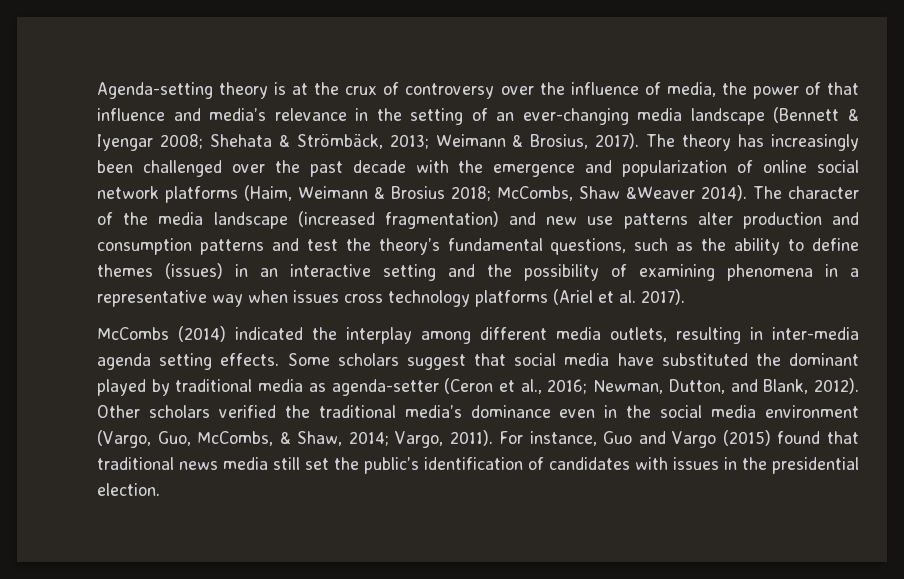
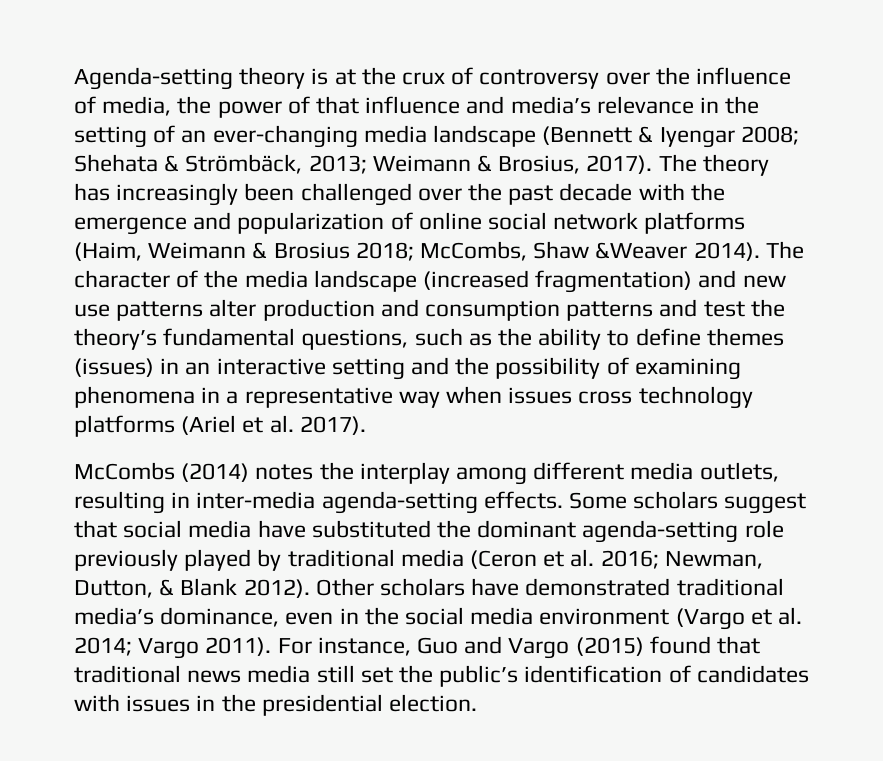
- McCombs (2014) indicated the interplay among different media outlets, resulting in inter-media agenda setting effects.
+ McCombs (2014) notes the interplay among different media outlets, resulting in inter-media agenda-setting effects.
- Some scholars suggest that social media have substituted the dominant played by traditional media as agenda-setter (Ceron et al., 2016; Newman, Dutton, and Blank, 2012).
+ Some scholars suggest that social media have substituted the dominant agenda-setting role previously played by traditional media (Ceron et al. 2016; Newman, Dutton, & Blank 2012).
- Other scholars verified the traditional media’s dominance even in the social media environment (Vargo, Guo, McCombs, & Shaw, 2014; Vargo, 2011).
+ Other scholars have demonstrated traditional media’s dominance, even in the social media environment (Vargo et al. 2014; Vargo 2011).

